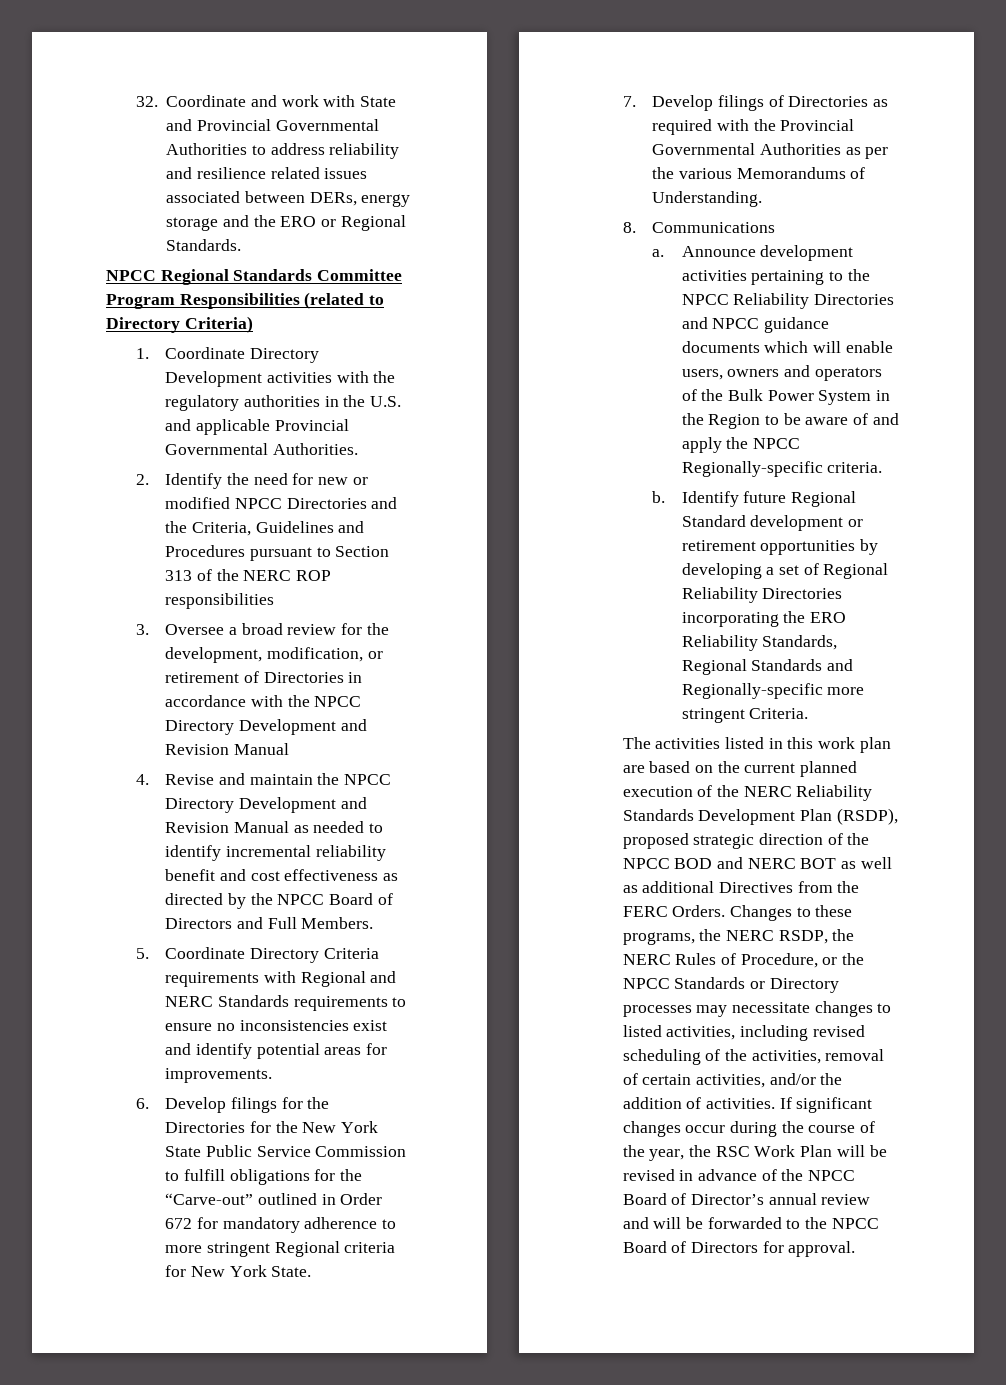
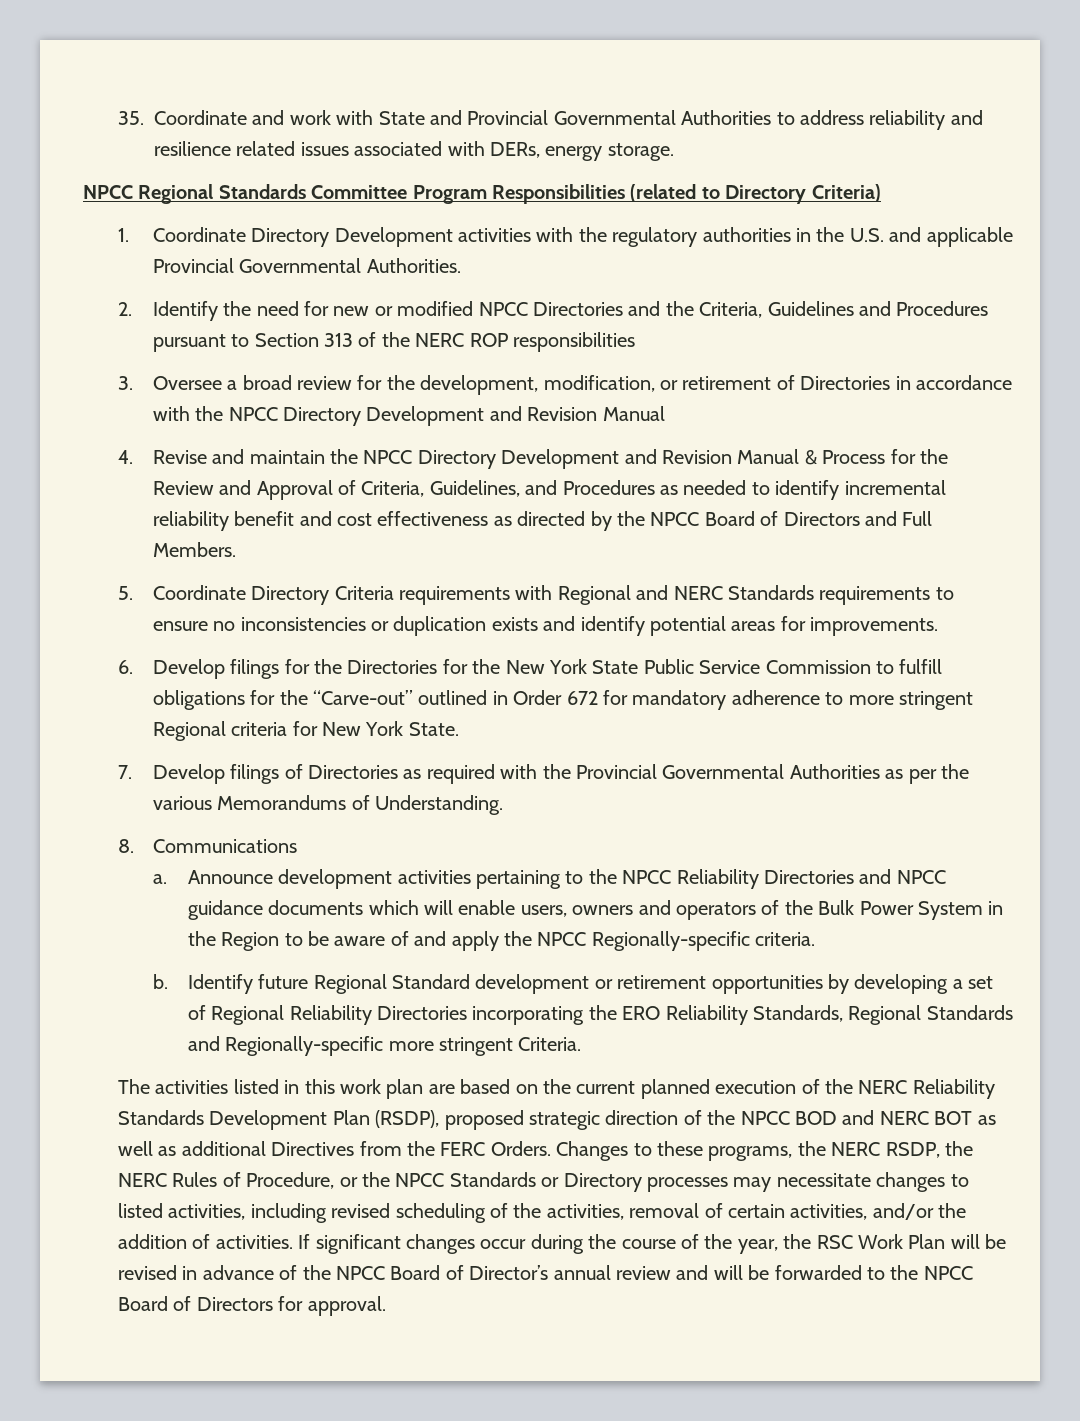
- 32. Coordinate and work with State and Provincial Governmental Authorities to address reliability and resilience related issues associated between DERs, energy storage and the ERO or Regional Standards.
+ 35. Coordinate and work with State and Provincial Governmental Authorities to address reliability and resilience related issues associated with DERs, energy storage.
- 4. Revise and maintain the NPCC Directory Development and Revision Manual as needed to identify incremental reliability benefit and cost effectiveness as directed by the NPCC Board of Directors and Full Members.
+ 4. Revise and maintain the NPCC Directory Development and Revision Manual & Process for the Review and Approval of Criteria, Guidelines, and Procedures as needed to identify incremental reliability benefit and cost effectiveness as directed by the NPCC Board of Directors and Full Members.
- 5. Coordinate Directory Criteria requirements with Regional and NERC Standards requirements to ensure no inconsistencies exist and identify potential areas for improvements.
+ 5. Coordinate Directory Criteria requirements with Regional and NERC Standards requirements to ensure no inconsistencies or duplication exists and identify potential areas for improvements.

